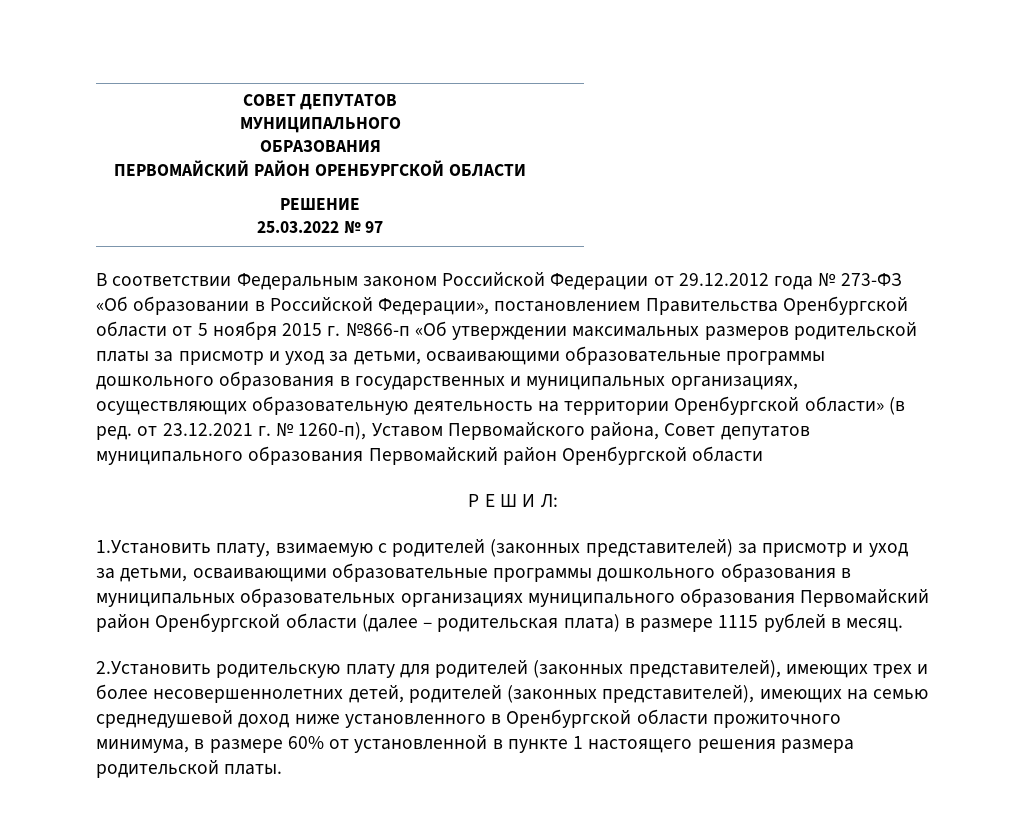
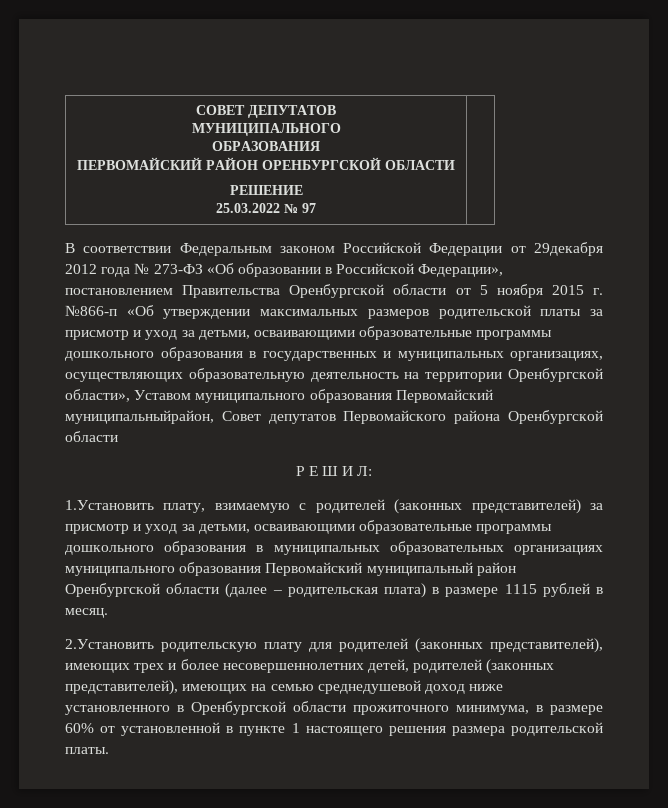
- В соответствии Федеральным законом Российской Федерации от 29.12.2012 года № 273-ФЗ «Об образовании в Российской Федерации», постановлением Правительства Оренбургской области от 5 ноября 2015 г. №866-п «Об утверждении максимальных размеров родительской платы за присмотр и уход за детьми, осваивающими образовательные программы дошкольного образования в государственных и муниципальных организациях, осуществляющих образовательную деятельность на территории Оренбургской области» (в ред. от 23.12.2021 г. № 1260-п), Уставом Первомайского района, Совет депутатов муниципального образования Первомайский район Оренбургской области
+ В соответствии Федеральным законом Российской Федерации от 29декабря 2012 года № 273-ФЗ «Об образовании в Российской Федерации», постановлением Правительства Оренбургской области от 5 ноября 2015 г. №866-п «Об утверждении максимальных размеров родительской платы за присмотр и уход за детьми, осваивающими образовательные программы дошкольного образования в государственных и муниципальных организациях, осуществляющих образовательную деятельность на территории Оренбургской области», Уставом муниципального образования Первомайский муниципальныйрайон, Совет депутатов Первомайского района Оренбургской области
- 1.Установить плату, взимаемую с родителей (законных представителей) за присмотр и уход за детьми, осваивающими образовательные программы дошкольного образования в муниципальных образовательных организациях муниципального образования Первомайский район Оренбургской области (далее – родительская плата) в размере 1115 рублей в месяц.
+ 1.Установить плату, взимаемую с родителей (законных представителей) за присмотр и уход за детьми, осваивающими образовательные программы дошкольного образования в муниципальных образовательных организациях муниципального образования Первомайский муниципальный район Оренбургской области (далее – родительская плата) в размере 1115 рублей в месяц.

